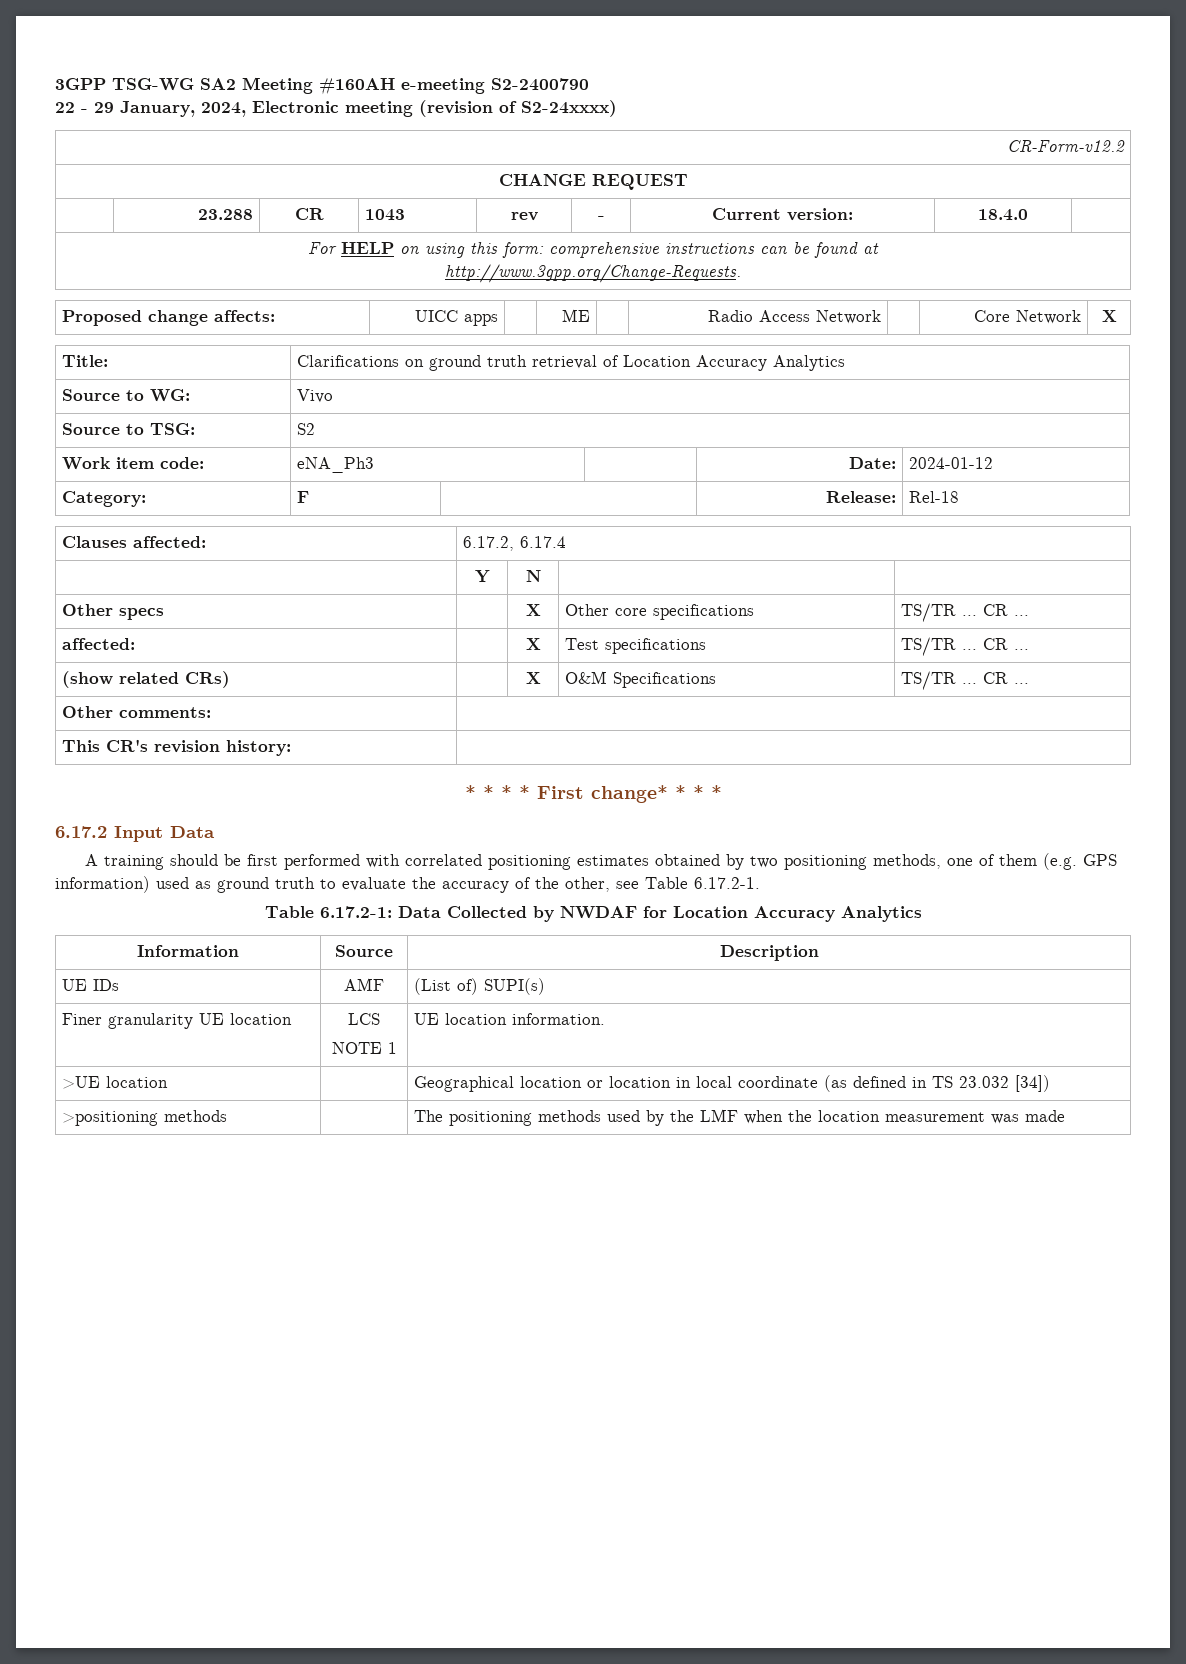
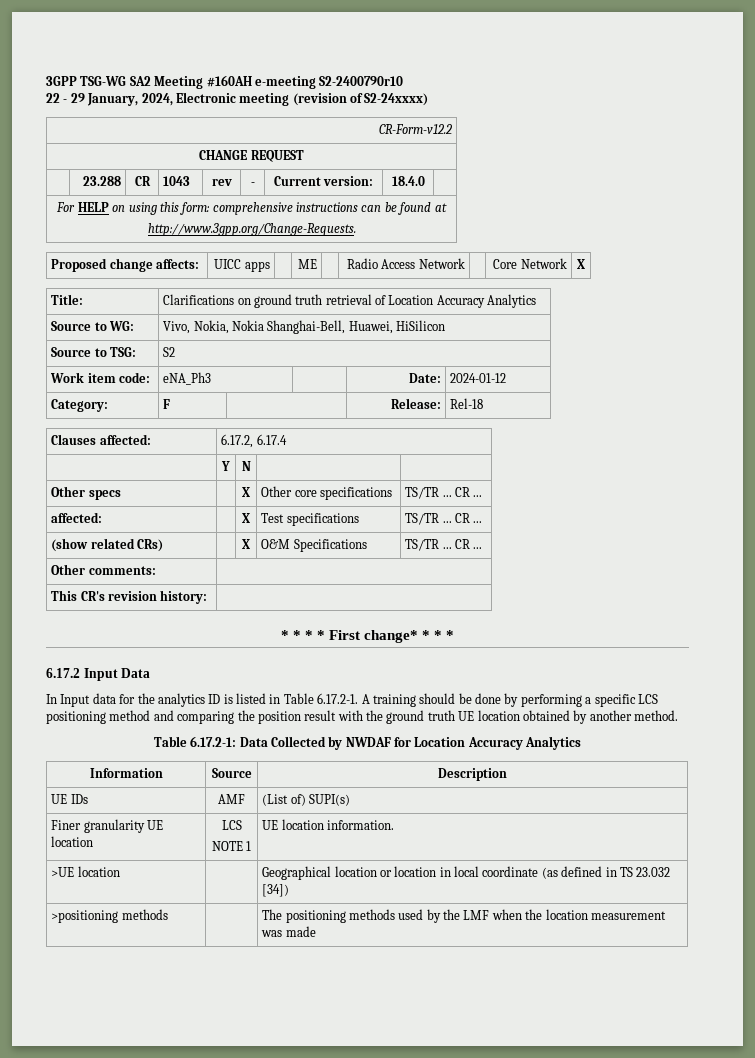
- 3GPP TSG-WG SA2 Meeting #160AH e-meeting S2-2400790
+ 3GPP TSG-WG SA2 Meeting #160AH e-meeting S2-2400790r10
- Source to WG: | Vivo
+ Source to WG: | Vivo, Nokia, Nokia Shanghai-Bell, Huawei, HiSilicon
- A training should be first performed with correlated positioning estimates obtained by two positioning methods, one of them (e.g. GPS information) used as ground truth to evaluate the accuracy of the other, see Table 6.17.2-1.
+ In Input data for the analytics ID is listed in Table 6.17.2-1. A training should be done by performing a specific LCS positioning method and comparing the position result with the ground truth UE location obtained by another method.

